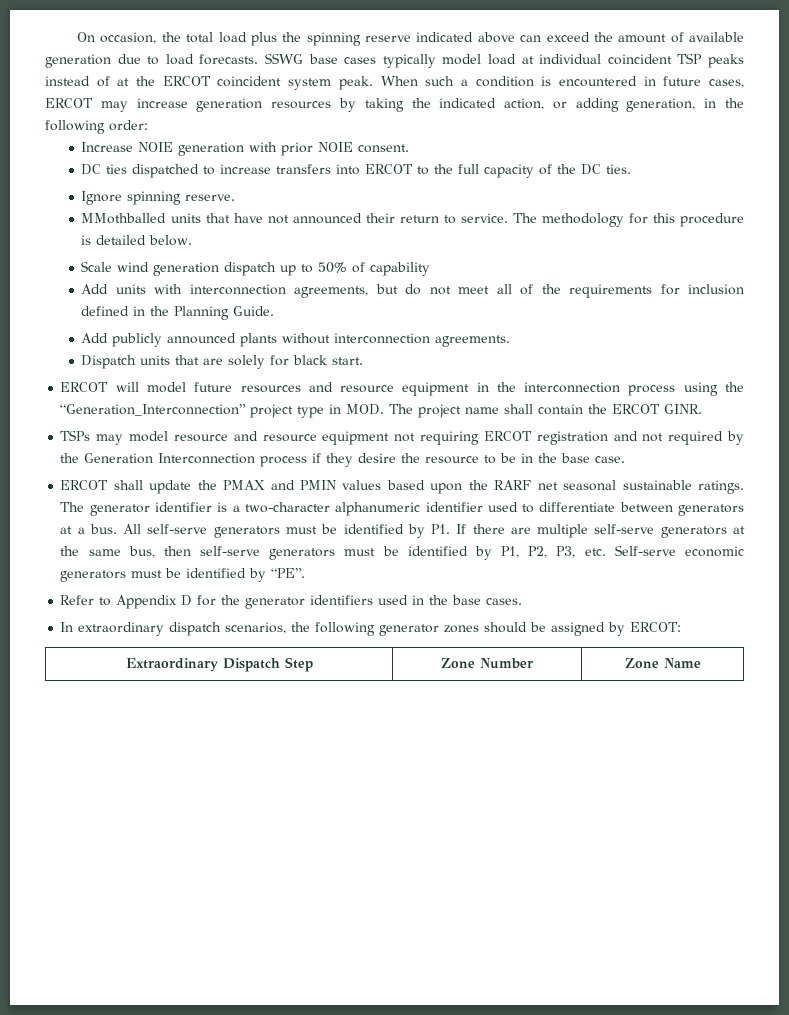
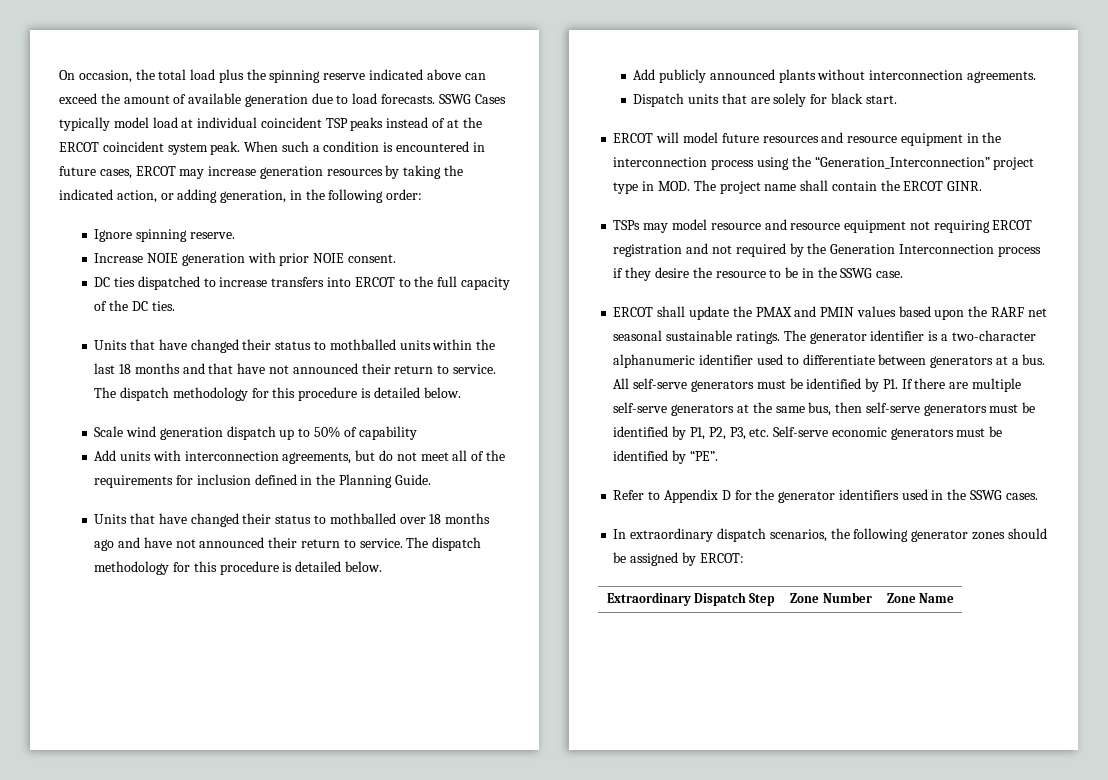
- SSWG base cases typically model load at individual coincident TSP peaks instead of at the ERCOT coincident system peak.
+ SSWG Cases typically model load at individual coincident TSP peaks instead of at the ERCOT coincident system peak.
+ Ignore spinning reserve.
- Ignore spinning reserve.
- MMothballed units that have not announced their return to service. The methodology for this procedure is detailed below.
+ Units that have changed their status to mothballed units within the last 18 months and that have not announced their return to service. The dispatch methodology for this procedure is detailed below.
+ Units that have changed their status to mothballed over 18 months ago and have not announced their return to service. The dispatch methodology for this procedure is detailed below.
- TSPs may model resource and resource equipment not requiring ERCOT registration and not required by the Generation Interconnection process if they desire the resource to be in the base case.
+ TSPs may model resource and resource equipment not requiring ERCOT registration and not required by the Generation Interconnection process if they desire the resource to be in the SSWG case.
- Refer to Appendix D for the generator identifiers used in the base cases.
+ Refer to Appendix D for the generator identifiers used in the SSWG cases.

